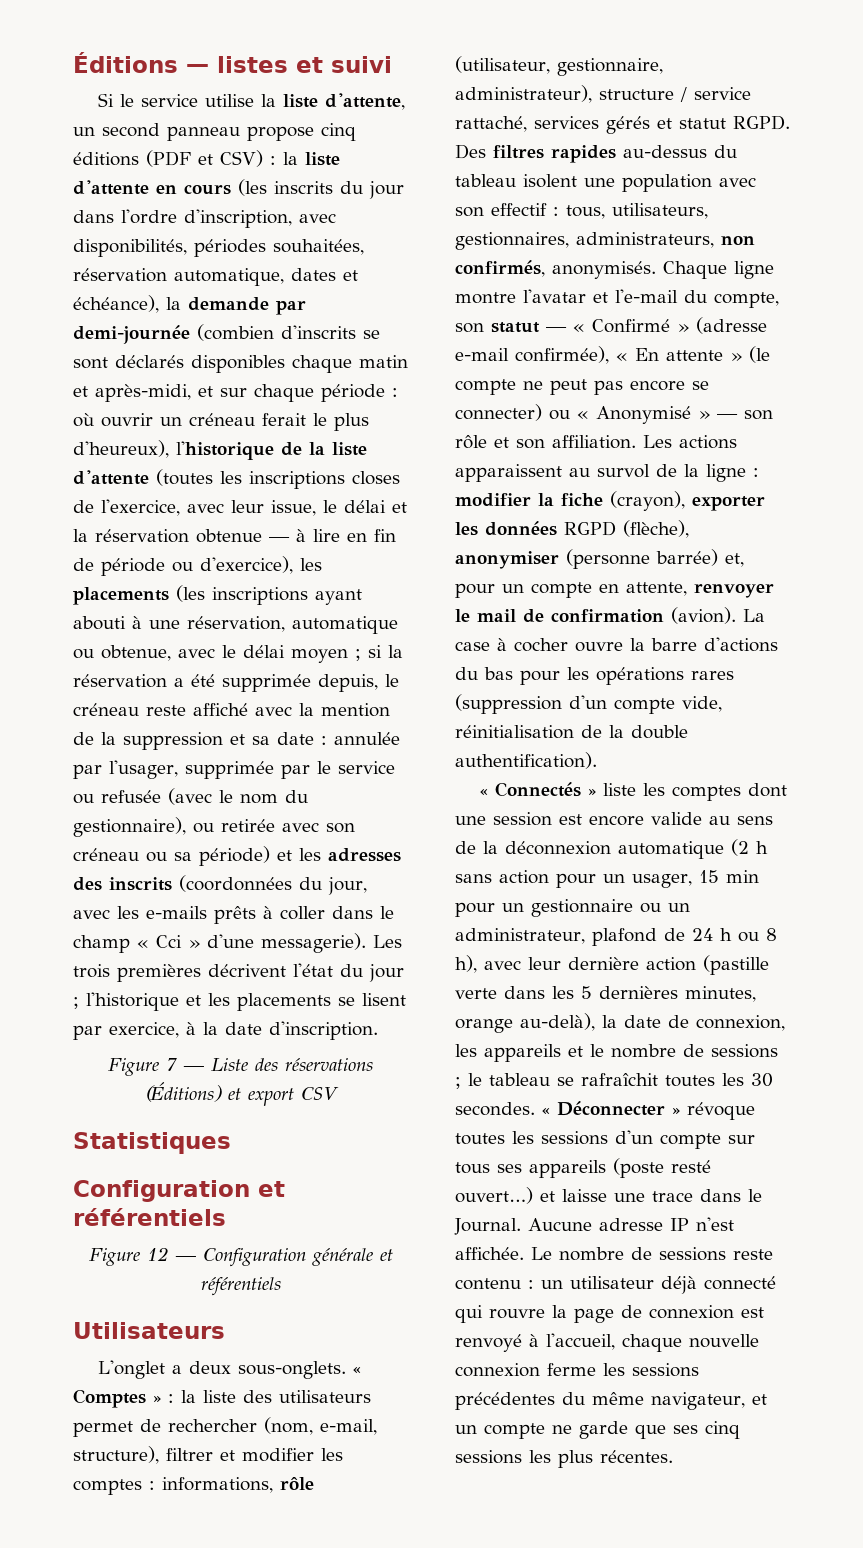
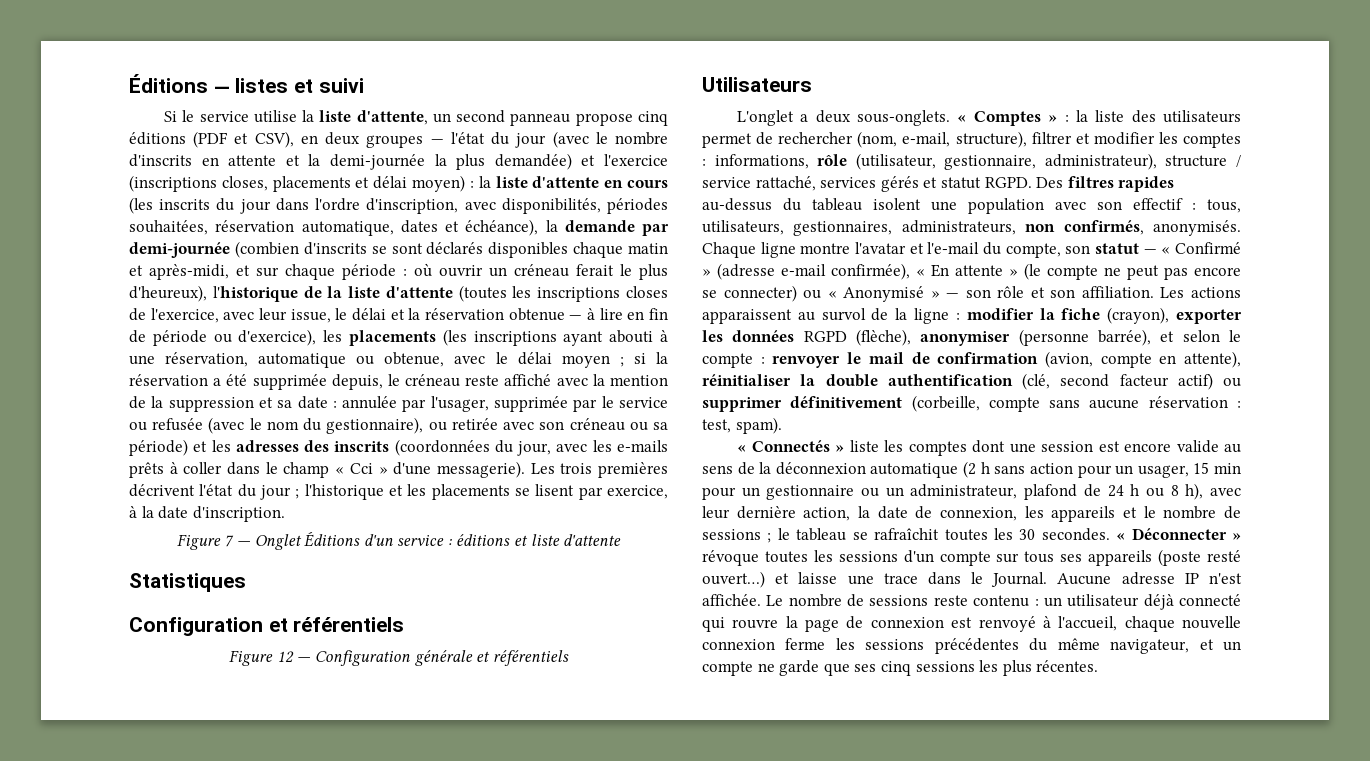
- Si le service utilise la liste d'attente, un second panneau propose cinq éditions (PDF et CSV) :
+ Si le service utilise la liste d'attente, un second panneau propose cinq éditions (PDF et CSV), en deux groupes — l'état du jour (avec le nombre d'inscrits en attente et la demi-journée la plus demandée) et l'exercice (inscriptions closes, placements et délai moyen) :
- Figure 7 — Liste des réservations (Éditions) et export CSV
+ Figure 7 — Onglet Éditions d'un service : éditions et liste d'attente
- Les actions apparaissent au survol de la ligne : modifier la fiche (crayon), exporter les données RGPD (flèche), anonymiser (personne barrée) et, pour un compte en attente, renvoyer le mail de confirmation (avion). La case à cocher ouvre la barre d'actions du bas pour les opérations rares (suppression d'un compte vide, réinitialisation de la double authentification).
+ Les actions apparaissent au survol de la ligne : modifier la fiche (crayon), exporter les données RGPD (flèche), anonymiser (personne barrée), et selon le compte : renvoyer le mail de confirmation (avion, compte en attente), réinitialiser la double authentification (clé, second facteur actif) ou supprimer définitivement (corbeille, compte sans aucune réservation : test, spam).
- « Connectés » liste les comptes dont une session est encore valide au sens de la déconnexion automatique (2 h sans action pour un usager, 15 min pour un gestionnaire ou un administrateur, plafond de 24 h ou 8 h), avec leur dernière action (pastille verte dans les 5 dernières minutes, orange au-delà), la date de connexion, les appareils et le nombre de sessions ;
+ « Connectés » liste les comptes dont une session est encore valide au sens de la déconnexion automatique (2 h sans action pour un usager, 15 min pour un gestionnaire ou un administrateur, plafond de 24 h ou 8 h), avec leur dernière action, la date de connexion, les appareils et le nombre de sessions ;

